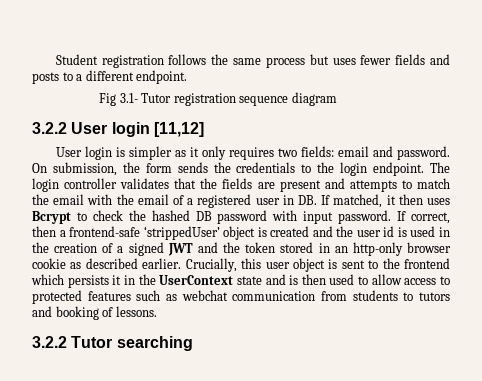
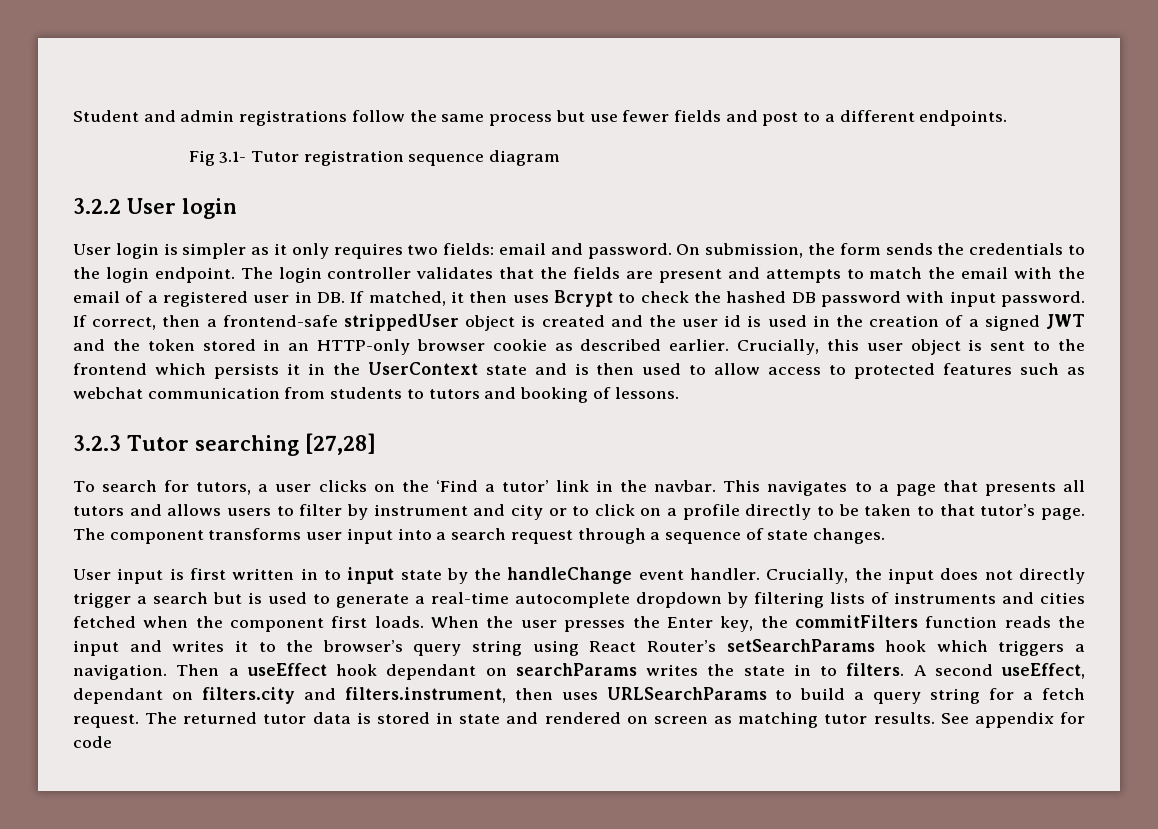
- Student registration follows the same process but uses fewer fields and posts to a different endpoint.
+ Student and admin registrations follow the same process but use fewer fields and post to a different endpoints.
- 3.2.2 User login [11,12]
+ 3.2.2 User login
- If correct, then a frontend-safe ‘strippedUser’ object is created and the user id is used in the creation of a signed JWT and the token stored in an http-only browser cookie as described earlier.
+ If correct, then a frontend-safe strippedUser object is created and the user id is used in the creation of a signed JWT and the token stored in an HTTP-only browser cookie as described earlier.
- 3.2.2 Tutor searching
+ 3.2.3 Tutor searching [27,28]
+ To search for tutors, a user clicks on the ‘Find a tutor’ link in the navbar. This navigates to a page that presents all tutors and allows users to filter by instrument and city or to click on a profile directly to be taken to that tutor’s page. The component transforms user input into a search request through a sequence of state changes.
+ User input is first written in to input state by the handleChange event handler. Crucially, the input does not directly trigger a search but is used to generate a real-time autocomplete dropdown by filtering lists of instruments and cities fetched when the component first loads. When the user presses the Enter key, the commitFilters function reads the input and writes it to the browser’s query string using React Router’s setSearchParams hook which triggers a navigation. Then a useEffect hook dependant on searchParams writes the state in to filters. A second useEffect, dependant on filters.city and filters.instrument, then uses URLSearchParams to build a query string for a fetch request. The returned tutor data is stored in state and rendered on screen as matching tutor results. See appendix for code

